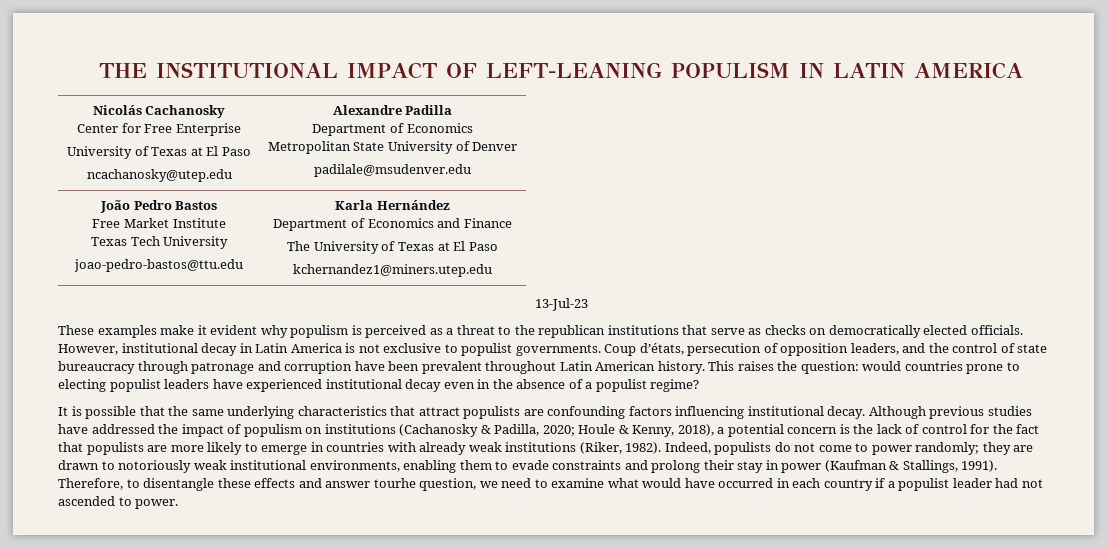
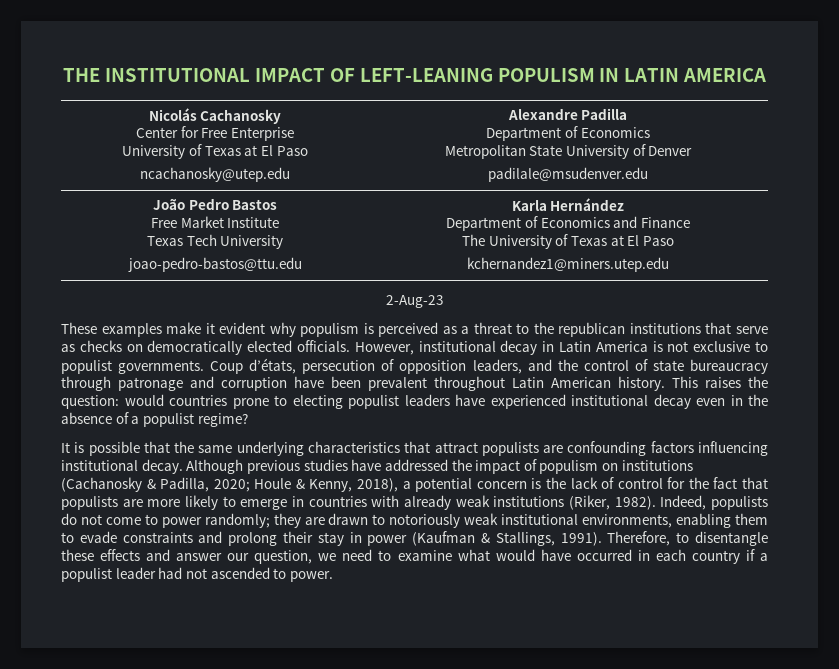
- 13-Jul-23
+ 2-Aug-23
- Therefore, to disentangle these effects and answer tourhe question, we need to examine what would have occurred in each country if a populist leader had not ascended to power.
+ Therefore, to disentangle these effects and answer our question, we need to examine what would have occurred in each country if a populist leader had not ascended to power.

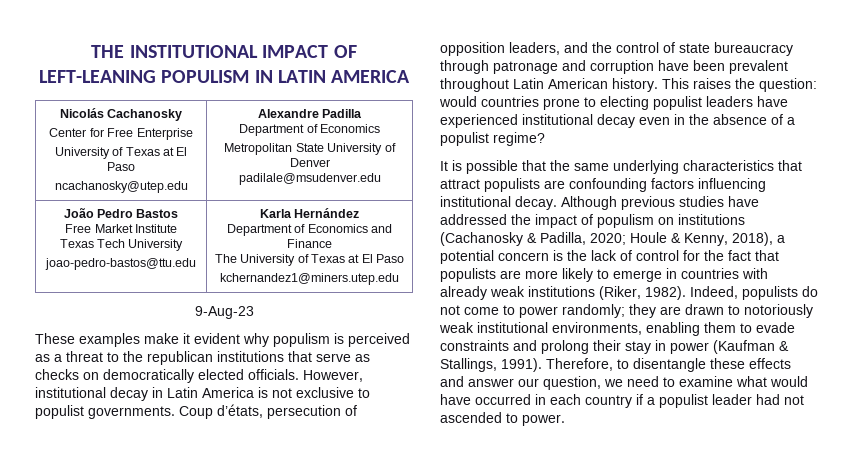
- 2-Aug-23
+ 9-Aug-23

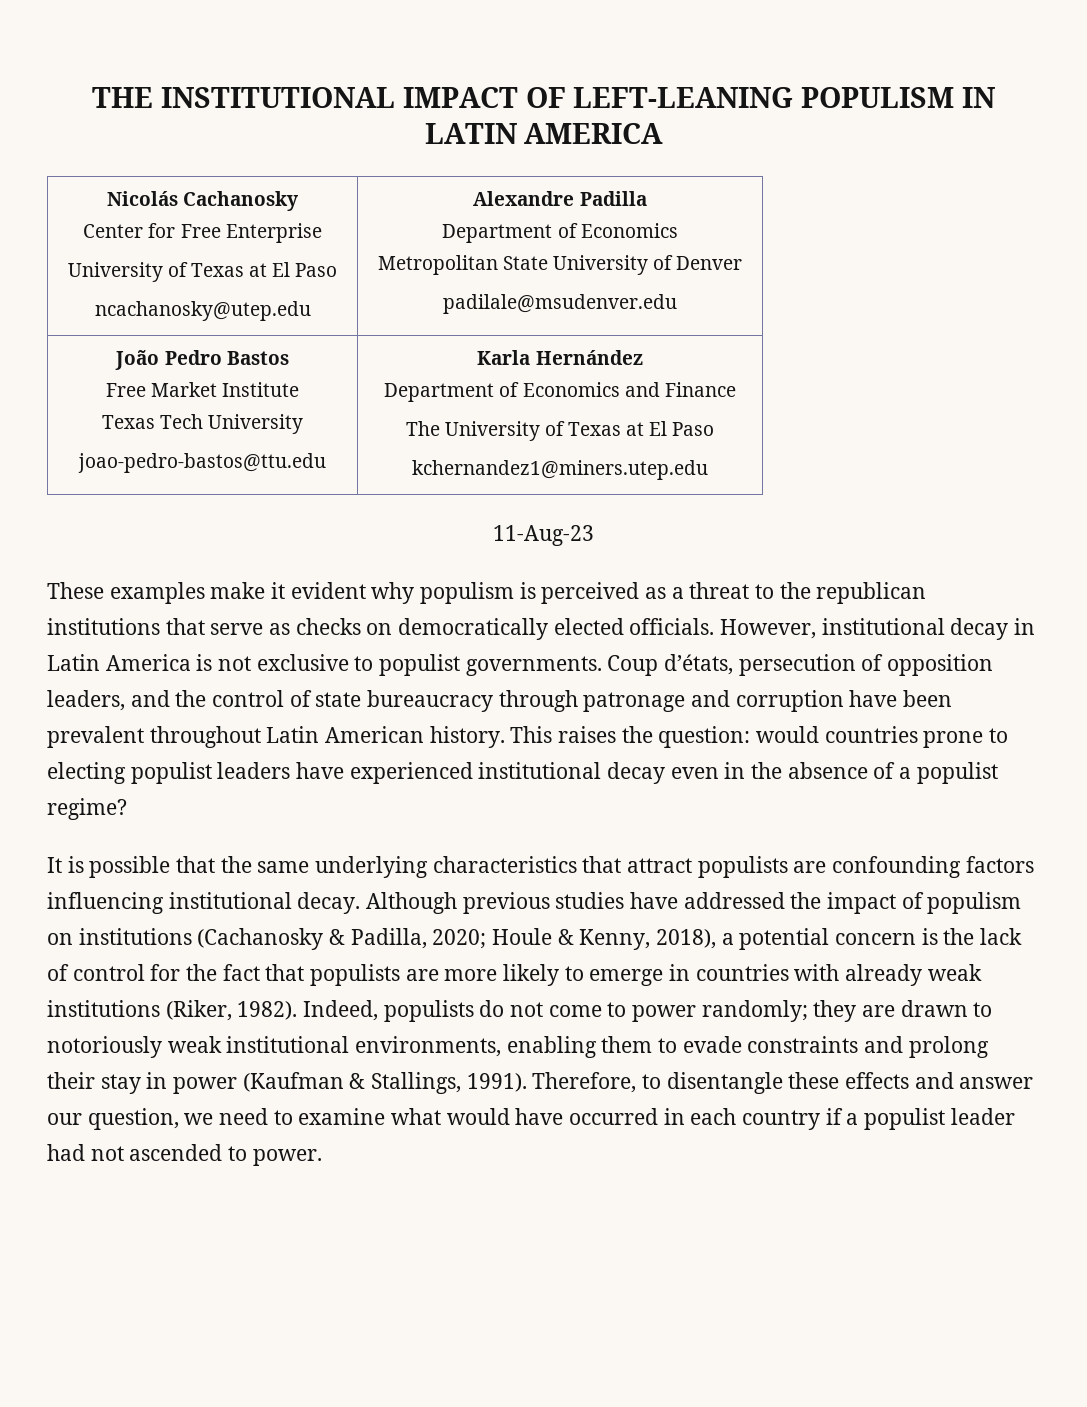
- 9-Aug-23
+ 11-Aug-23

